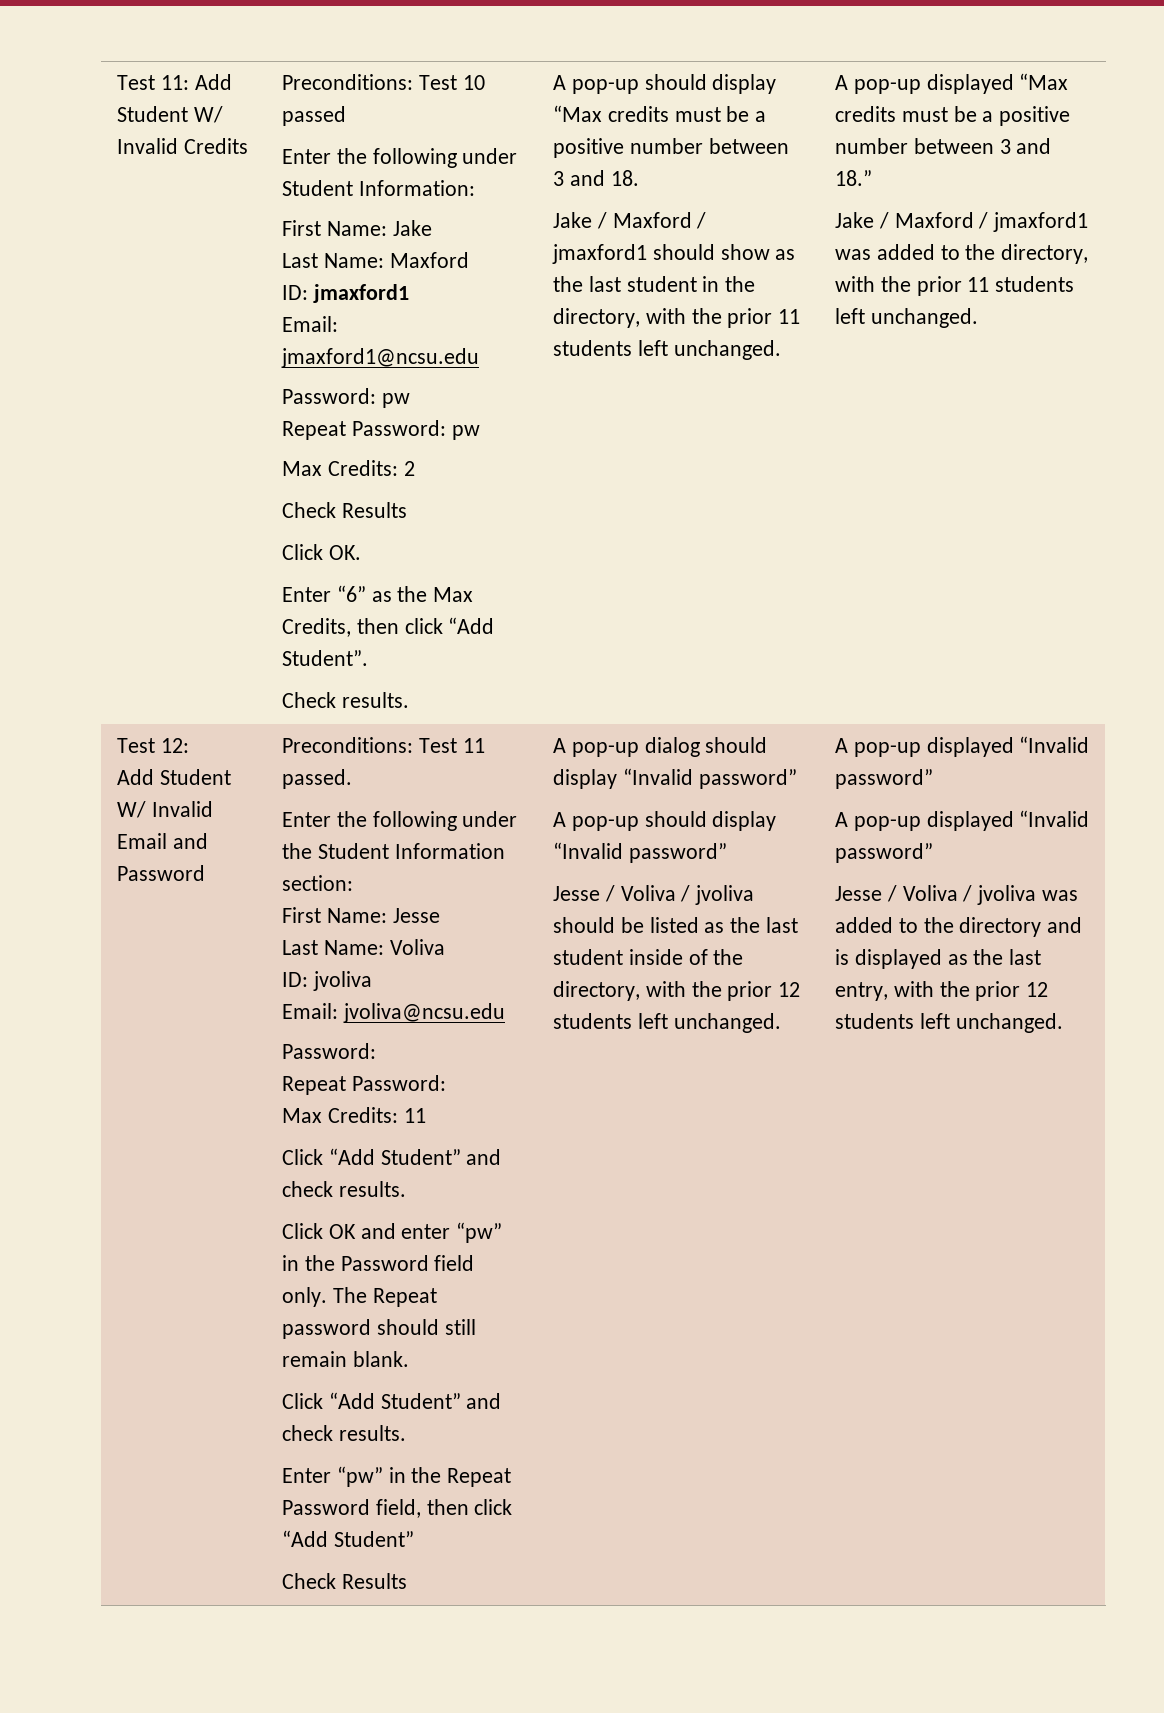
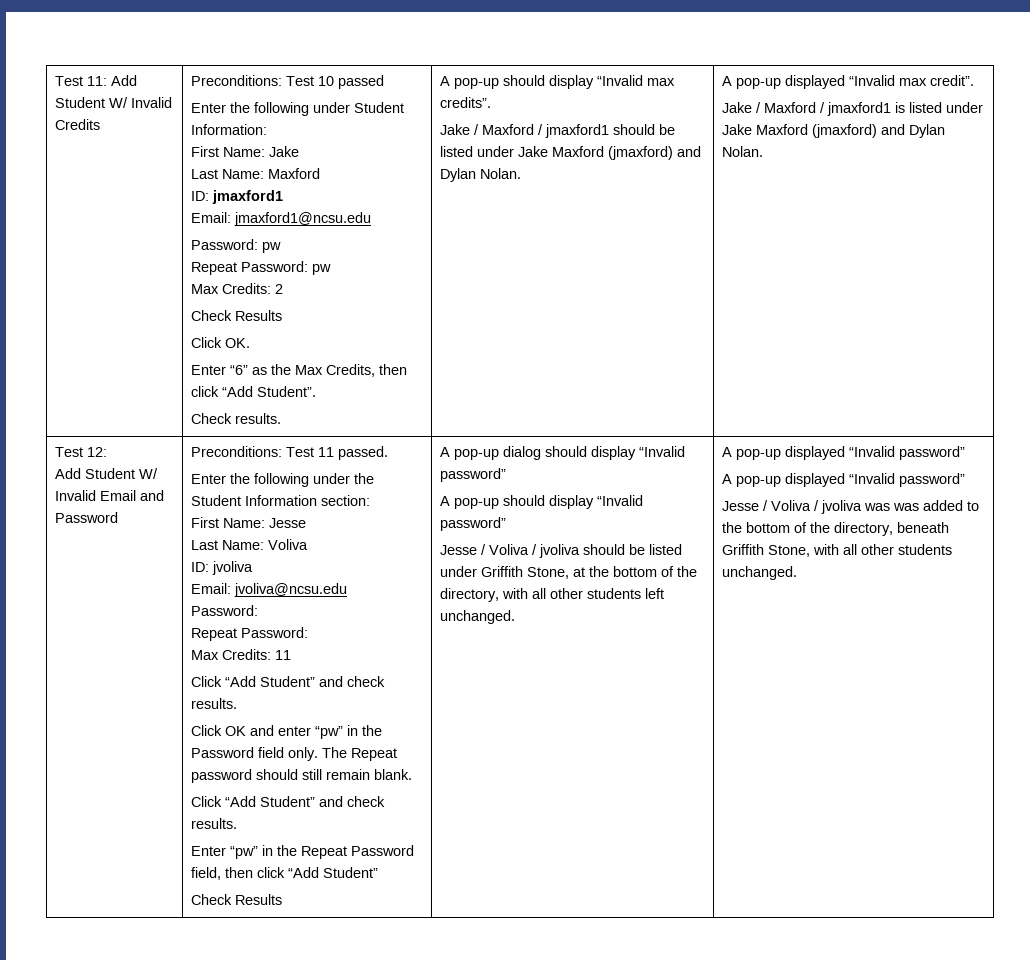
- A pop-up should display “Max credits must be a positive number between 3 and 18.
+ A pop-up should display “Invalid max credits”.
- Jake / Maxford / jmaxford1 should show as the last student in the directory, with the prior 11 students left unchanged. | A pop-up displayed “Max credits must be a positive number between 3 and 18.”
- Jake / Maxford / jmaxford1 was added to the directory, with the prior 11 students left unchanged.
+ Jake / Maxford / jmaxford1 should be listed under Jake Maxford (jmaxford) and Dylan Nolan. | A pop-up displayed “Invalid max credit”.
+ Jake / Maxford / jmaxford1 is listed under Jake Maxford (jmaxford) and Dylan Nolan.
- Jesse / Voliva / jvoliva should be listed as the last student inside of the directory, with the prior 12 students left unchanged.
+ Jesse / Voliva / jvoliva should be listed under Griffith Stone, at the bottom of the directory, with all other students left unchanged.
- Jesse / Voliva / jvoliva was added to the directory and is displayed as the last entry, with the prior 12 students left unchanged.
+ Jesse / Voliva / jvoliva was was added to the bottom of the directory, beneath Griffith Stone, with all other students unchanged.

